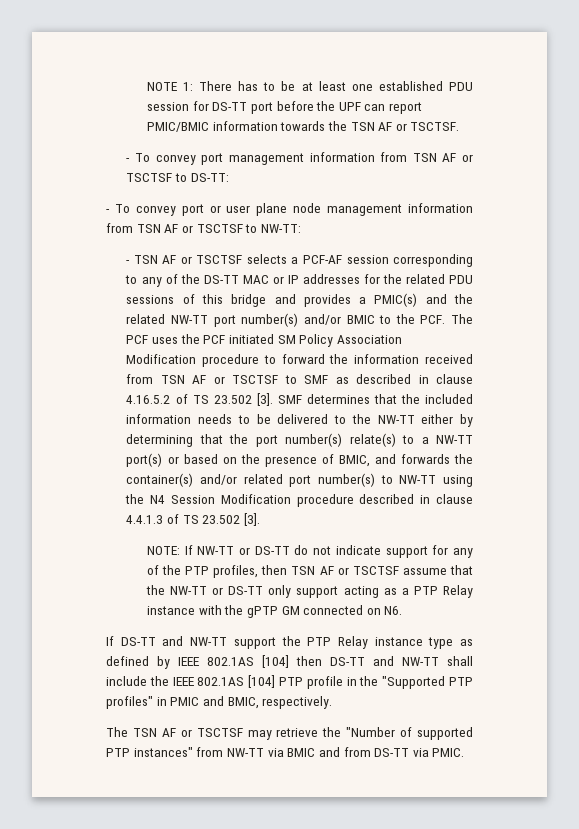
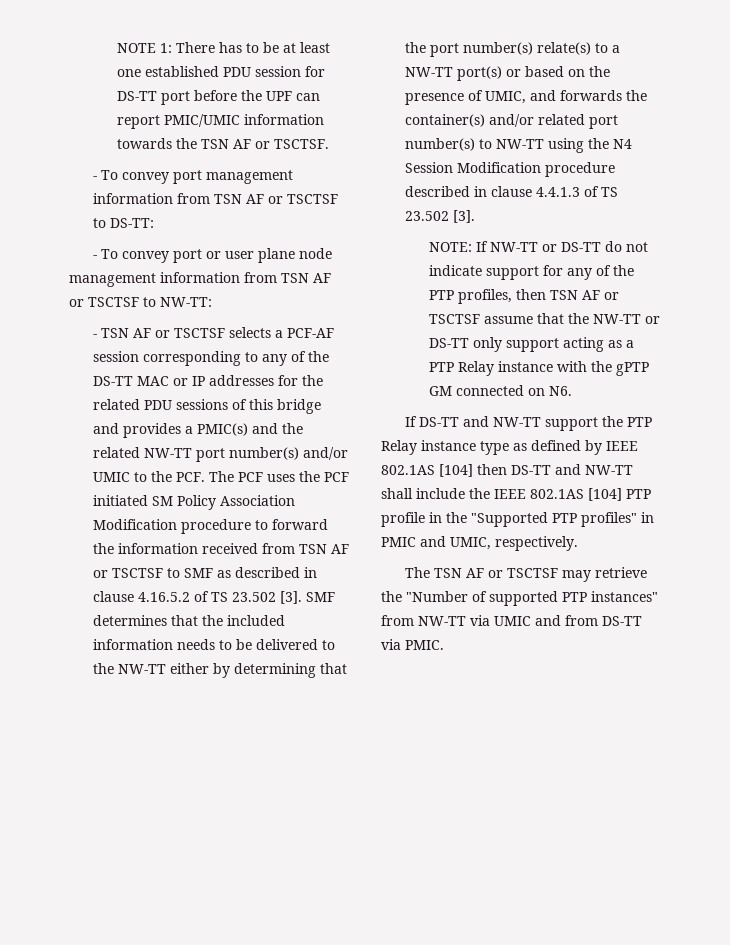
- NOTE 1: There has to be at least one established PDU session for DS-TT port before the UPF can report PMIC/BMIC information towards the TSN AF or TSCTSF.
+ NOTE 1: There has to be at least one established PDU session for DS-TT port before the UPF can report PMIC/UMIC information towards the TSN AF or TSCTSF.
- - TSN AF or TSCTSF selects a PCF-AF session corresponding to any of the DS-TT MAC or IP addresses for the related PDU sessions of this bridge and provides a PMIC(s) and the related NW-TT port number(s) and/or BMIC to the PCF. The PCF uses the PCF initiated SM Policy Association Modification procedure to forward the information received from TSN AF or TSCTSF to SMF as described in clause 4.16.5.2 of TS 23.502 [3].
+ - TSN AF or TSCTSF selects a PCF-AF session corresponding to any of the DS-TT MAC or IP addresses for the related PDU sessions of this bridge and provides a PMIC(s) and the related NW-TT port number(s) and/or UMIC to the PCF. The PCF uses the PCF initiated SM Policy Association Modification procedure to forward the information received from TSN AF or TSCTSF to SMF as described in clause 4.16.5.2 of TS 23.502 [3].
- SMF determines that the included information needs to be delivered to the NW-TT either by determining that the port number(s) relate(s) to a NW-TT port(s) or based on the presence of BMIC, and forwards the container(s) and/or related port number(s) to NW-TT using the N4 Session Modification procedure described in clause 4.4.1.3 of TS 23.502 [3].
+ SMF determines that the included information needs to be delivered to the NW-TT either by determining that the port number(s) relate(s) to a NW-TT port(s) or based on the presence of UMIC, and forwards the container(s) and/or related port number(s) to NW-TT using the N4 Session Modification procedure described in clause 4.4.1.3 of TS 23.502 [3].
- If DS-TT and NW-TT support the PTP Relay instance type as defined by IEEE 802.1AS [104] then DS-TT and NW-TT shall include the IEEE 802.1AS [104] PTP profile in the "Supported PTP profiles" in PMIC and BMIC, respectively.
+ If DS-TT and NW-TT support the PTP Relay instance type as defined by IEEE 802.1AS [104] then DS-TT and NW-TT shall include the IEEE 802.1AS [104] PTP profile in the "Supported PTP profiles" in PMIC and UMIC, respectively.
- The TSN AF or TSCTSF may retrieve the "Number of supported PTP instances" from NW-TT via BMIC and from DS-TT via PMIC.
+ The TSN AF or TSCTSF may retrieve the "Number of supported PTP instances" from NW-TT via UMIC and from DS-TT via PMIC.

